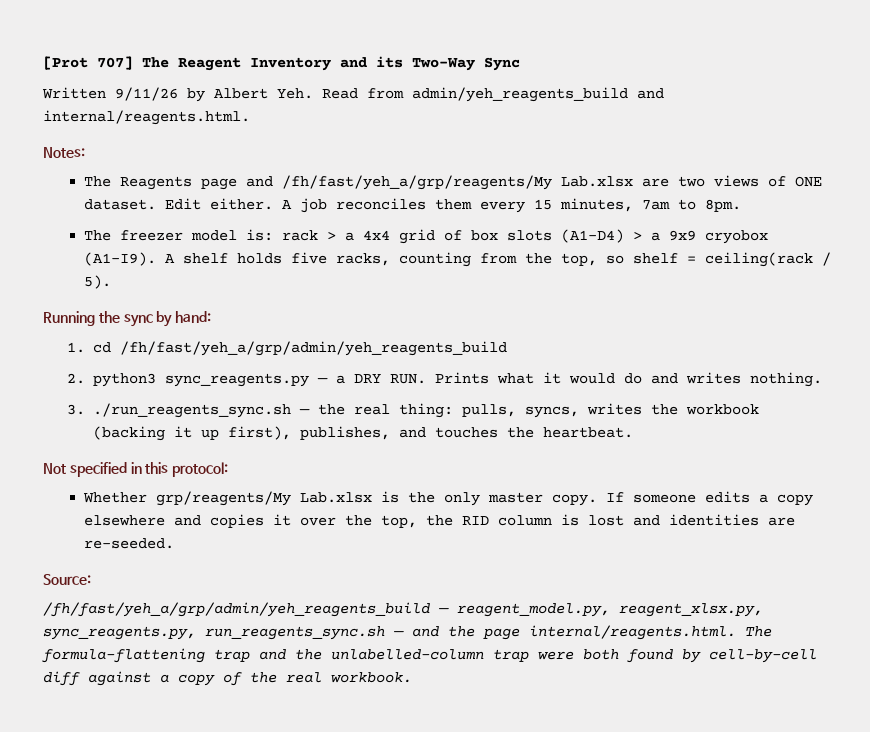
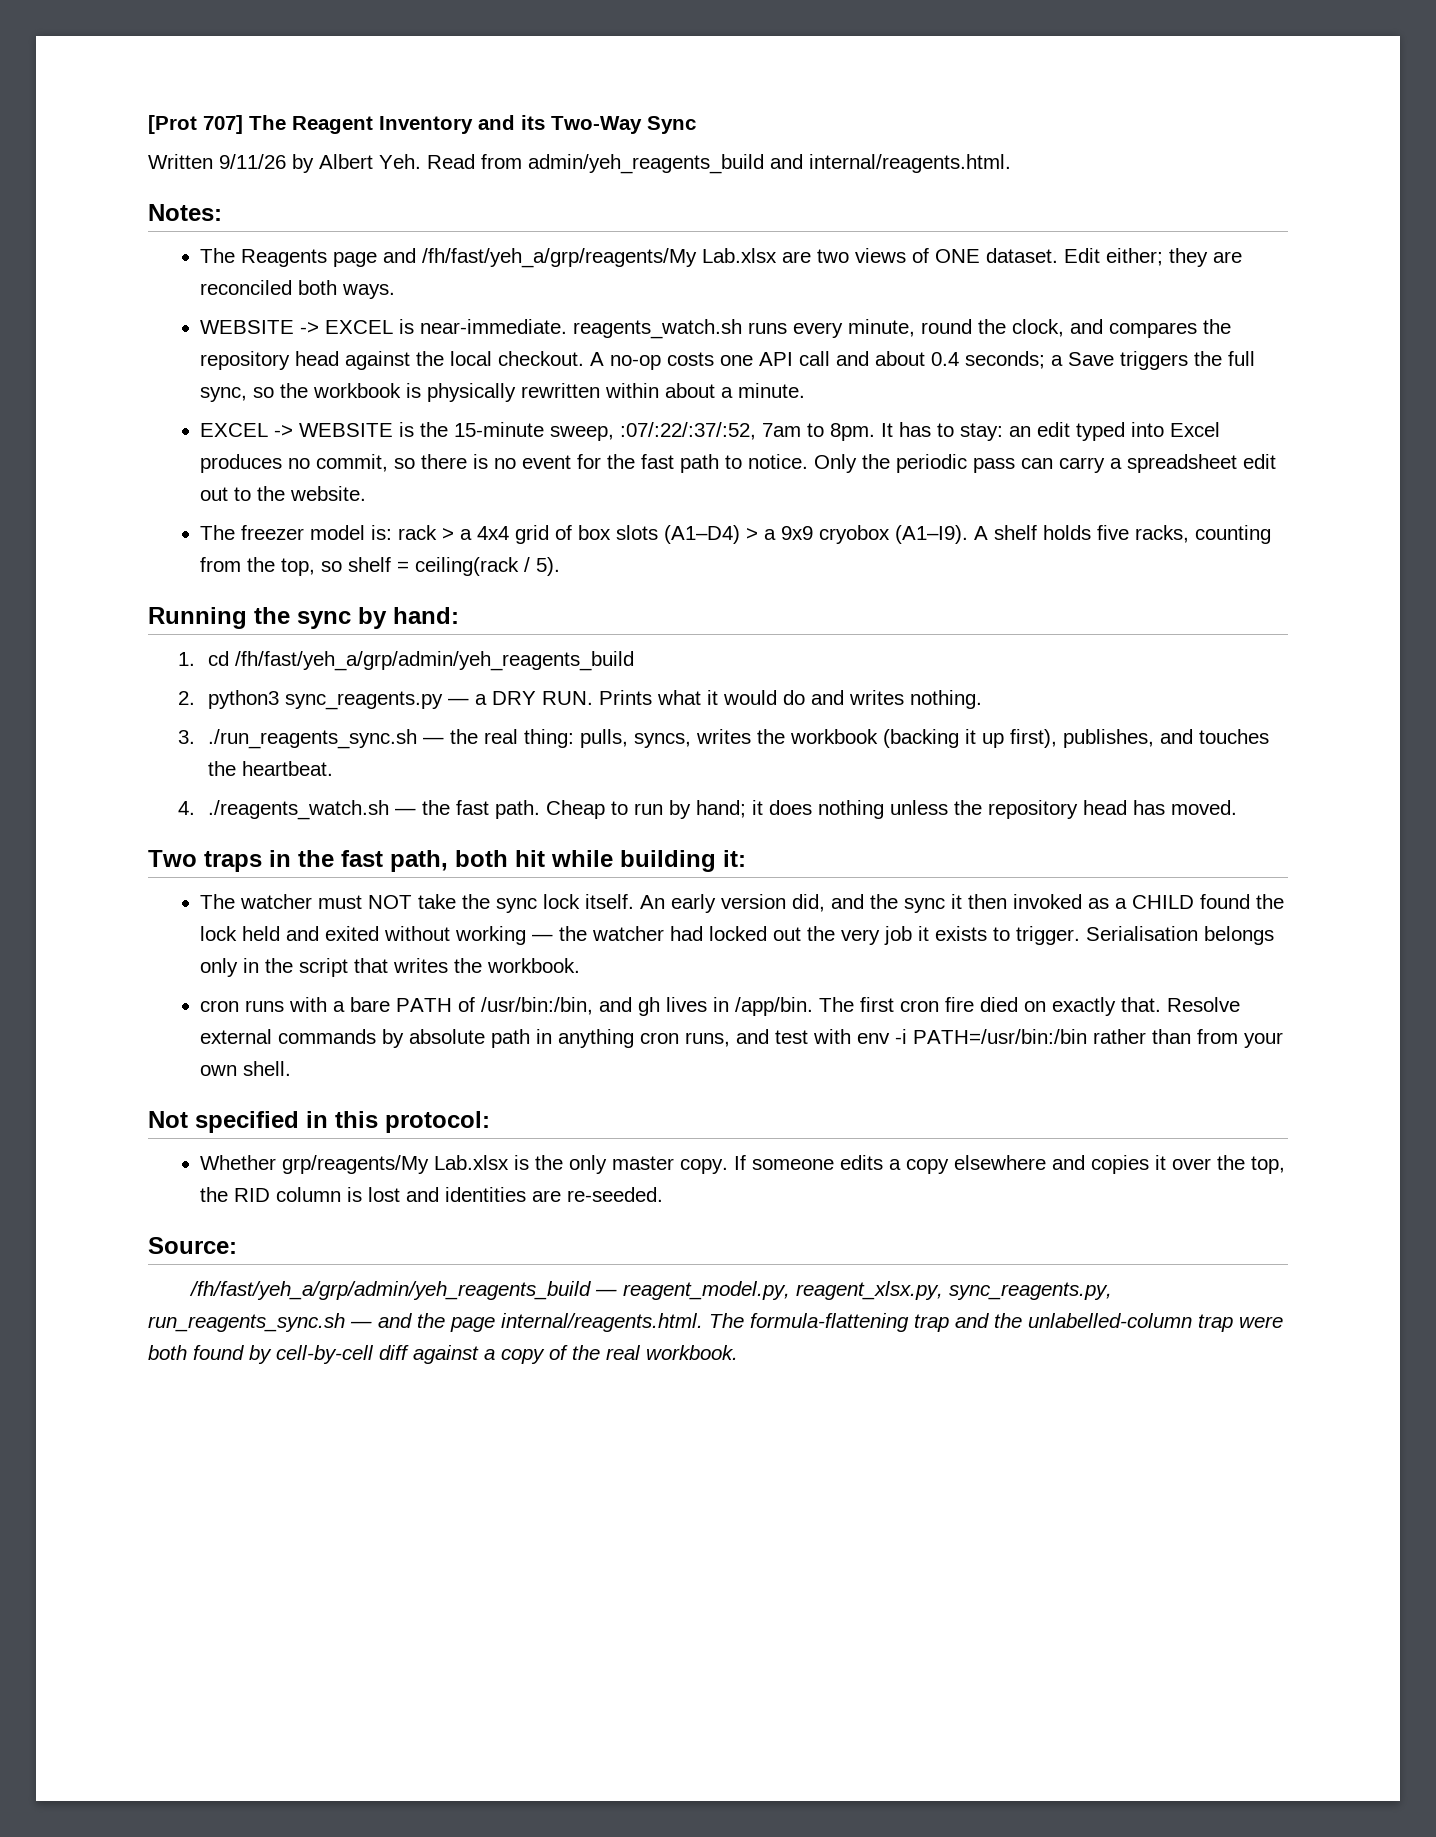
- Edit either. A job reconciles them every 15 minutes, 7am to 8pm.
+ Edit either; they are reconciled both ways.
+ WEBSITE -> EXCEL is near-immediate. reagents_watch.sh runs every minute, round the clock, and compares the repository head against the local checkout. A no-op costs one API call and about 0.4 seconds; a Save triggers the full sync, so the workbook is physically rewritten within about a minute.
+ EXCEL -> WEBSITE is the 15-minute sweep, :07/:22/:37/:52, 7am to 8pm. It has to stay: an edit typed into Excel produces no commit, so there is no event for the fast path to notice. Only the periodic pass can carry a spreadsheet edit out to the website.
+ 4. ./reagents_watch.sh — the fast path. Cheap to run by hand; it does nothing unless the repository head has moved.
+ Two traps in the fast path, both hit while building it:
+ The watcher must NOT take the sync lock itself. An early version did, and the sync it then invoked as a CHILD found the lock held and exited without working — the watcher had locked out the very job it exists to trigger. Serialisation belongs only in the script that writes the workbook.
+ cron runs with a bare PATH of /usr/bin:/bin, and gh lives in /app/bin. The first cron fire died on exactly that. Resolve external commands by absolute path in anything cron runs, and test with env -i PATH=/usr/bin:/bin rather than from your own shell.

